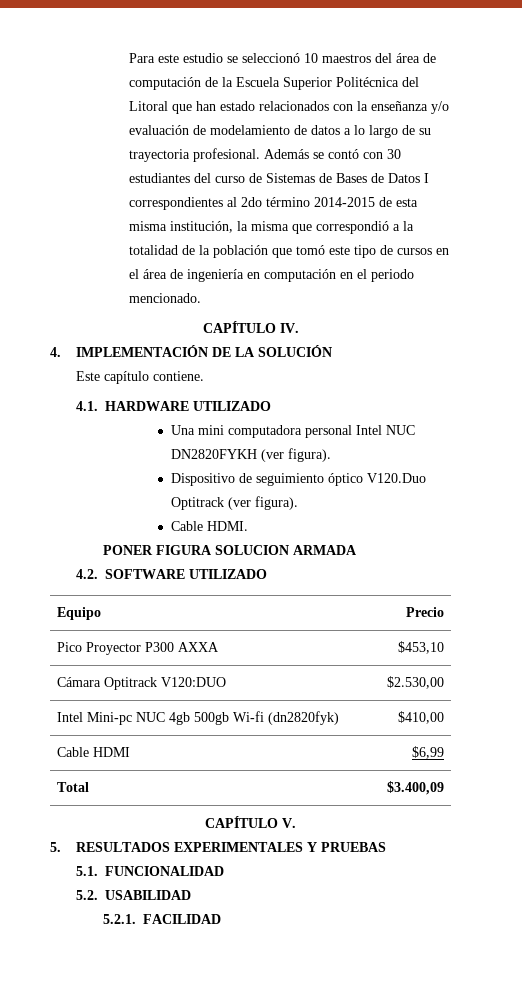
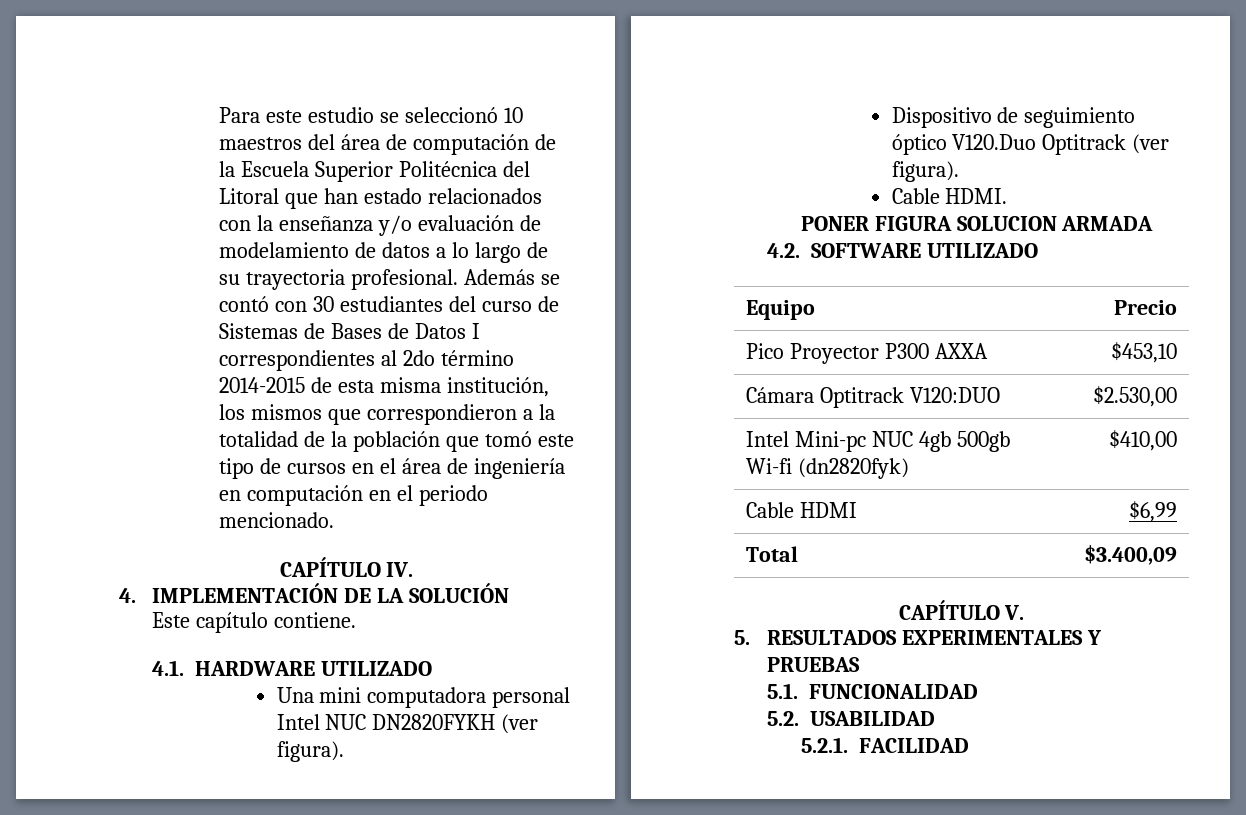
- Además se contó con 30 estudiantes del curso de Sistemas de Bases de Datos I correspondientes al 2do término 2014-2015 de esta misma institución, la misma que correspondió a la totalidad de la población que tomó este tipo de cursos en el área de ingeniería en computación en el periodo mencionado.
+ Además se contó con 30 estudiantes del curso de Sistemas de Bases de Datos I correspondientes al 2do término 2014-2015 de esta misma institución, los mismos que correspondieron a la totalidad de la población que tomó este tipo de cursos en el área de ingeniería en computación en el periodo mencionado.

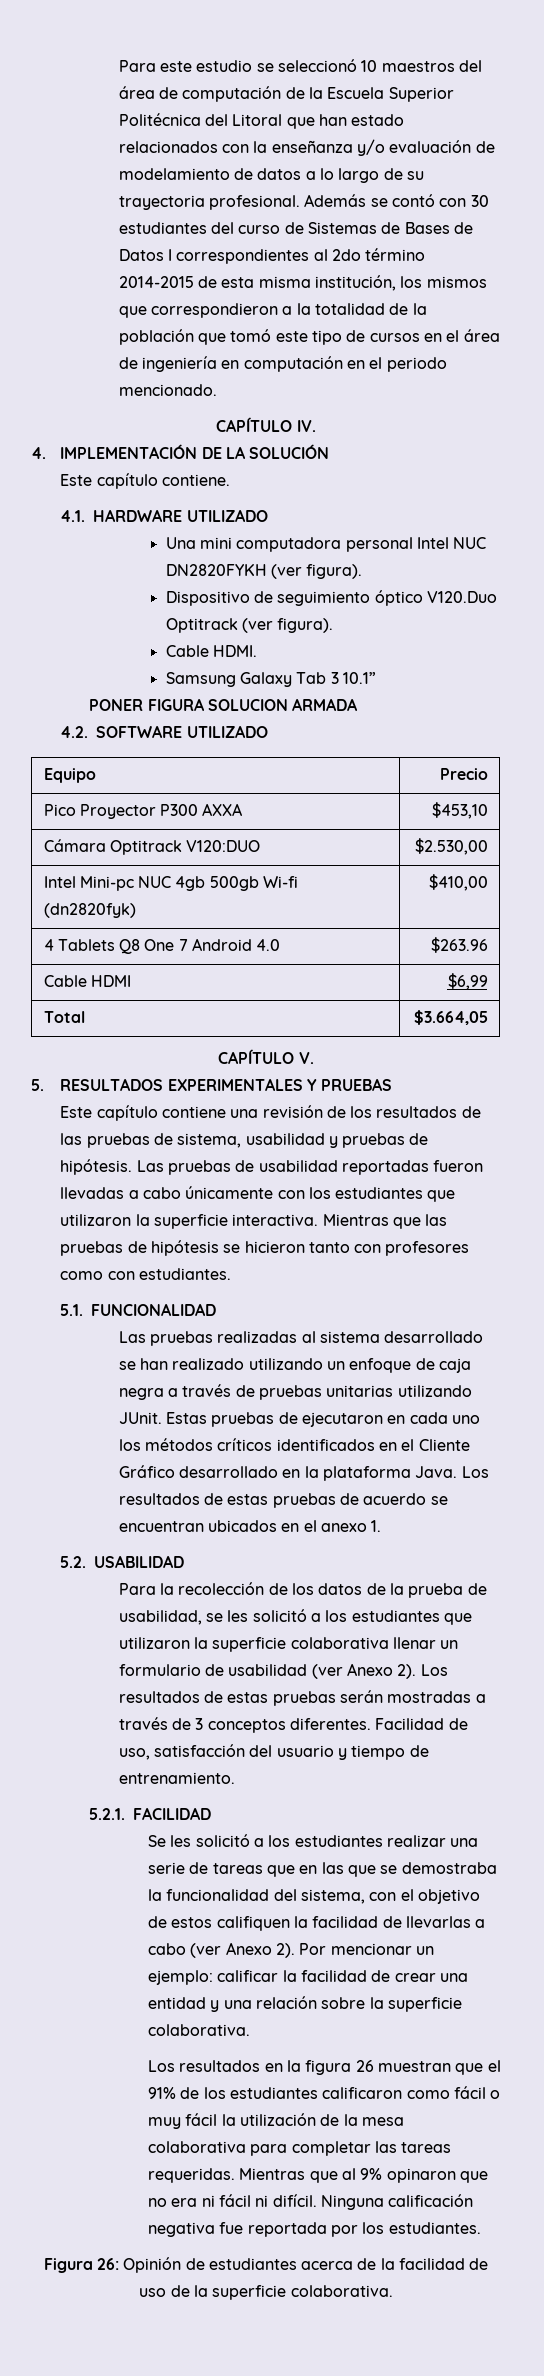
+ Samsung Galaxy Tab 3 10.1”
+ 4 Tablets Q8 One 7 Android 4.0 | $263.96
- Total | $3.400,09
+ Total | $3.664,05
+ Este capítulo contiene una revisión de los resultados de las pruebas de sistema, usabilidad y pruebas de hipótesis. Las pruebas de usabilidad reportadas fueron llevadas a cabo únicamente con los estudiantes que utilizaron la superficie interactiva. Mientras que las pruebas de hipótesis se hicieron tanto con profesores como con estudiantes.
  5.1. FUNCIONALIDAD
+ Las pruebas realizadas al sistema desarrollado se han realizado utilizando un enfoque de caja negra a través de pruebas unitarias utilizando JUnit. Estas pruebas de ejecutaron en cada uno los métodos críticos identificados en el Cliente Gráfico desarrollado en la plataforma Java. Los resultados de estas pruebas de acuerdo se encuentran ubicados en el anexo 1.
  5.2. USABILIDAD
+ Para la recolección de los datos de la prueba de usabilidad, se les solicitó a los estudiantes que utilizaron la superficie colaborativa llenar un formulario de usabilidad (ver Anexo 2). Los resultados de estas pruebas serán mostradas a través de 3 conceptos diferentes. Facilidad de uso, satisfacción del usuario y tiempo de entrenamiento.
  5.2.1. FACILIDAD
+ Se les solicitó a los estudiantes realizar una serie de tareas que en las que se demostraba la funcionalidad del sistema, con el objetivo de estos califiquen la facilidad de llevarlas a cabo (ver Anexo 2). Por mencionar un ejemplo: calificar la facilidad de crear una entidad y una relación sobre la superficie colaborativa.
+ Los resultados en la figura 26 muestran que el 91% de los estudiantes calificaron como fácil o muy fácil la utilización de la mesa colaborativa para completar las tareas requeridas. Mientras que al 9% opinaron que no era ni fácil ni difícil. Ninguna calificación negativa fue reportada por los estudiantes.
+ Figura 26: Opinión de estudiantes acerca de la facilidad de uso de la superficie colaborativa.

